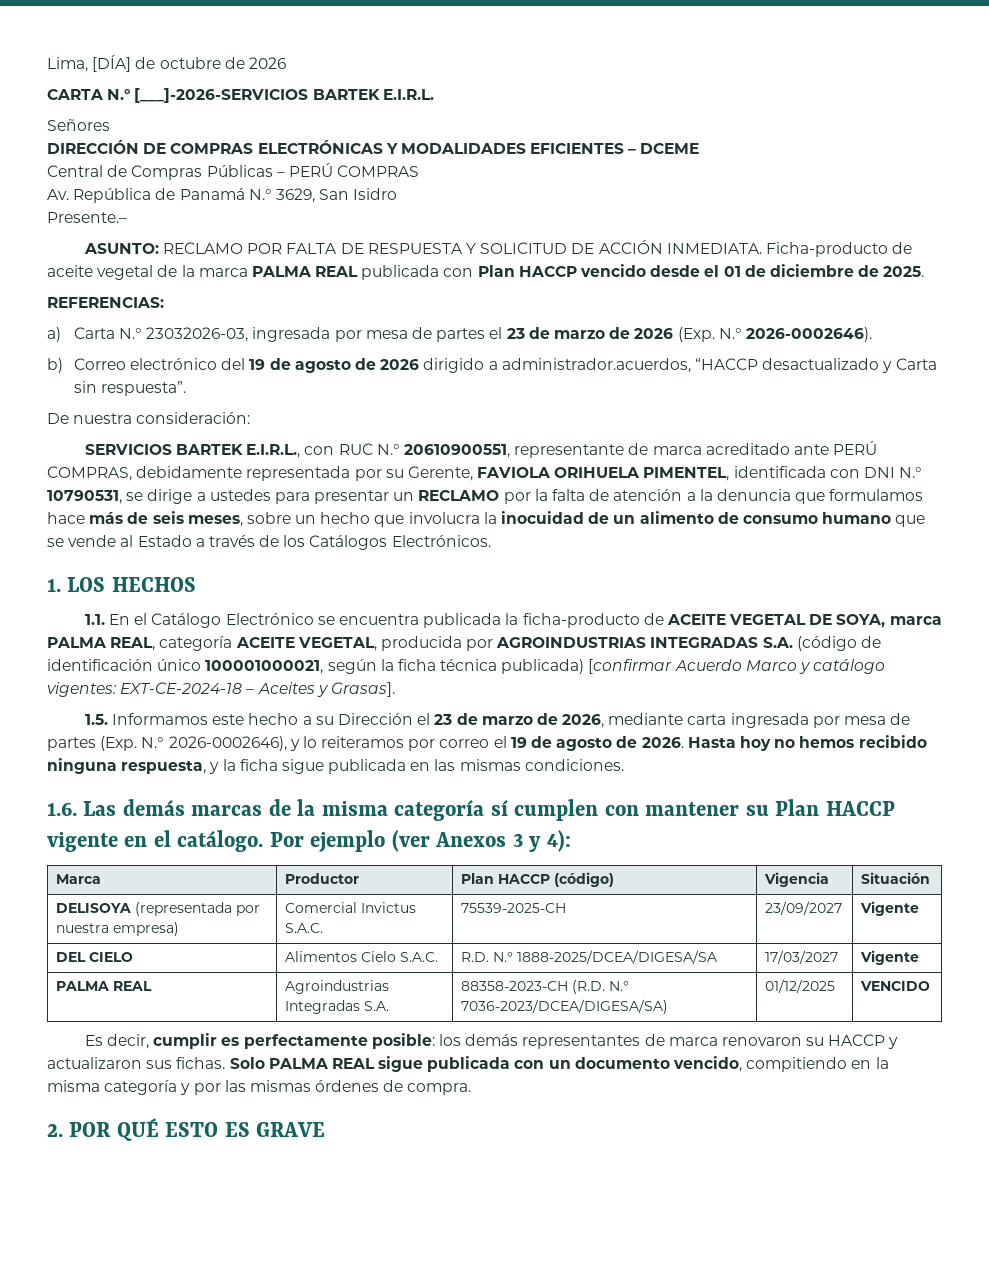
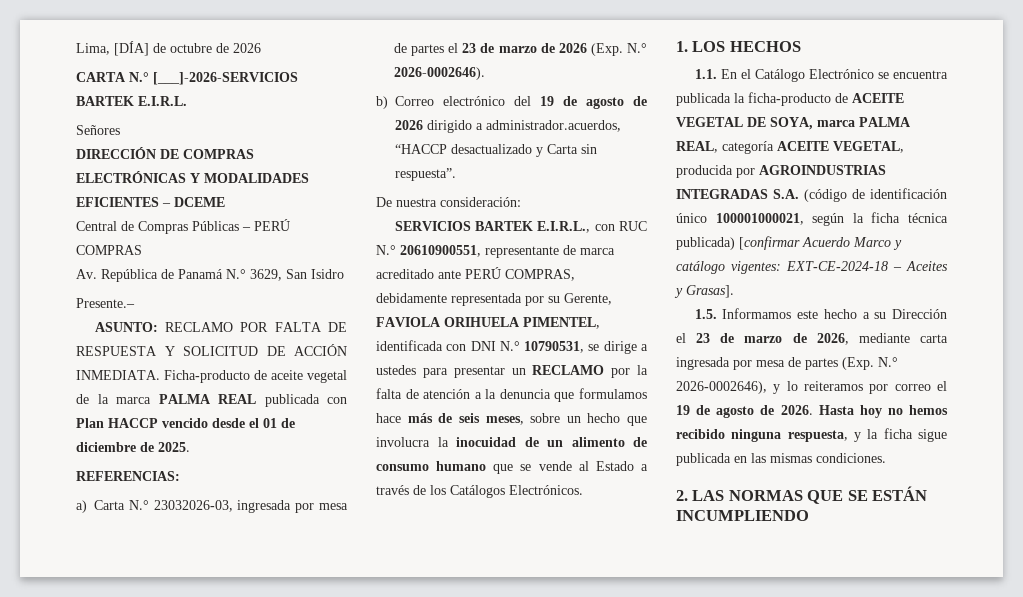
- 1.6. Las demás marcas de la misma categoría sí cumplen con mantener su Plan HACCP vigente en el catálogo. Por ejemplo (ver Anexos 3 y 4):
- Marca | Productor | Plan HACCP (código) | Vigencia | Situación
- DELISOYA (representada por nuestra empresa) | Comercial Invictus S.A.C. | 75539-2025-CH | 23/09/2027 | Vigente
- DEL CIELO | Alimentos Cielo S.A.C. | R.D. N.° 1888-2025/DCEA/DIGESA/SA | 17/03/2027 | Vigente
- PALMA REAL | Agroindustrias Integradas S.A. | 88358-2023-CH (R.D. N.° 7036-2023/DCEA/DIGESA/SA) | 01/12/2025 | VENCIDO
- Es decir, cumplir es perfectamente posible: los demás representantes de marca renovaron su HACCP y actualizaron sus fichas. Solo PALMA REAL sigue publicada con un documento vencido, compitiendo en la misma categoría y por las mismas órdenes de compra.
- 2. POR QUÉ ESTO ES GRAVE
+ 2. LAS NORMAS QUE SE ESTÁN INCUMPLIENDO

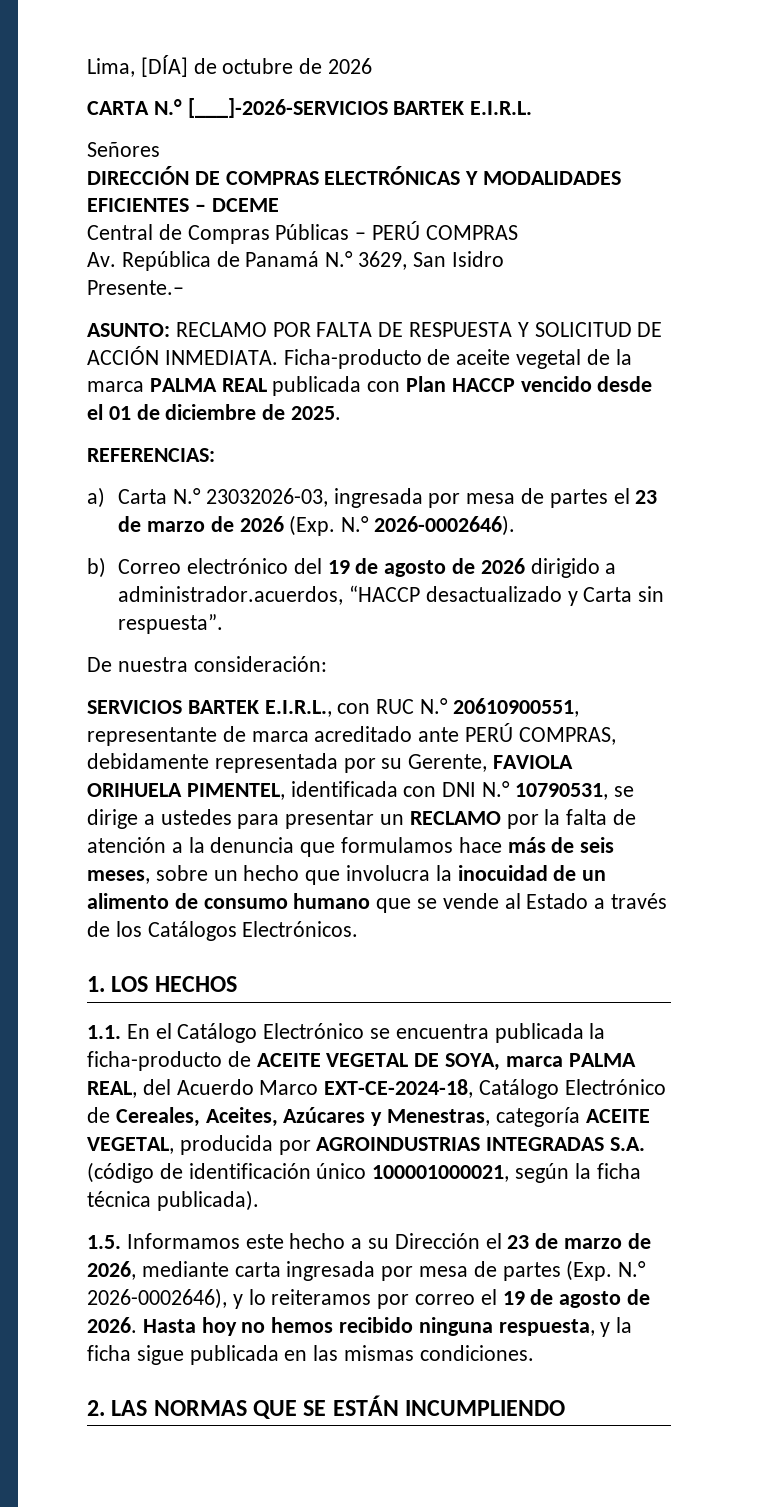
- 1.1. En el Catálogo Electrónico se encuentra publicada la ficha-producto de ACEITE VEGETAL DE SOYA, marca PALMA REAL, categoría ACEITE VEGETAL, producida por AGROINDUSTRIAS INTEGRADAS S.A. (código de identificación único 100001000021, según la ficha técnica publicada) [confirmar Acuerdo Marco y catálogo vigentes: EXT-CE-2024-18 – Aceites y Grasas].
+ 1.1. En el Catálogo Electrónico se encuentra publicada la ficha-producto de ACEITE VEGETAL DE SOYA, marca PALMA REAL, del Acuerdo Marco EXT-CE-2024-18, Catálogo Electrónico de Cereales, Aceites, Azúcares y Menestras, categoría ACEITE VEGETAL, producida por AGROINDUSTRIAS INTEGRADAS S.A. (código de identificación único 100001000021, según la ficha técnica publicada).

